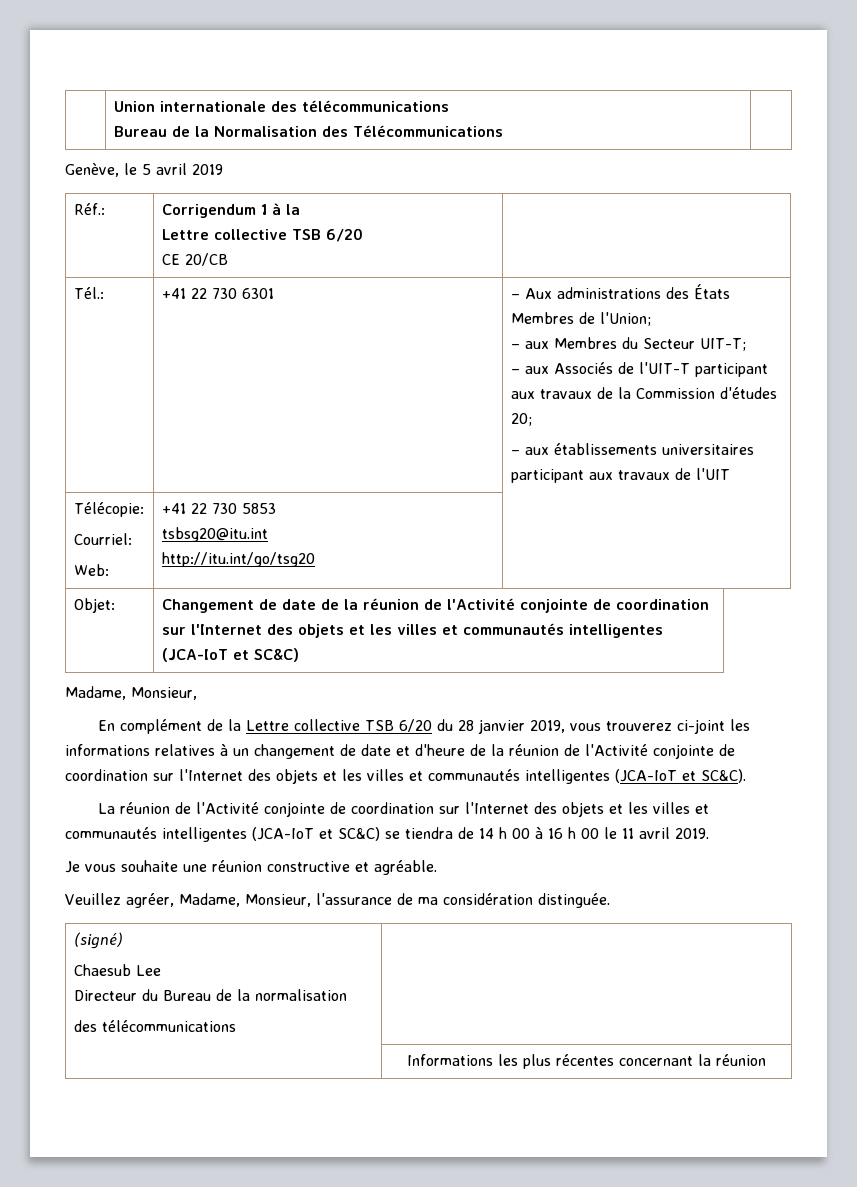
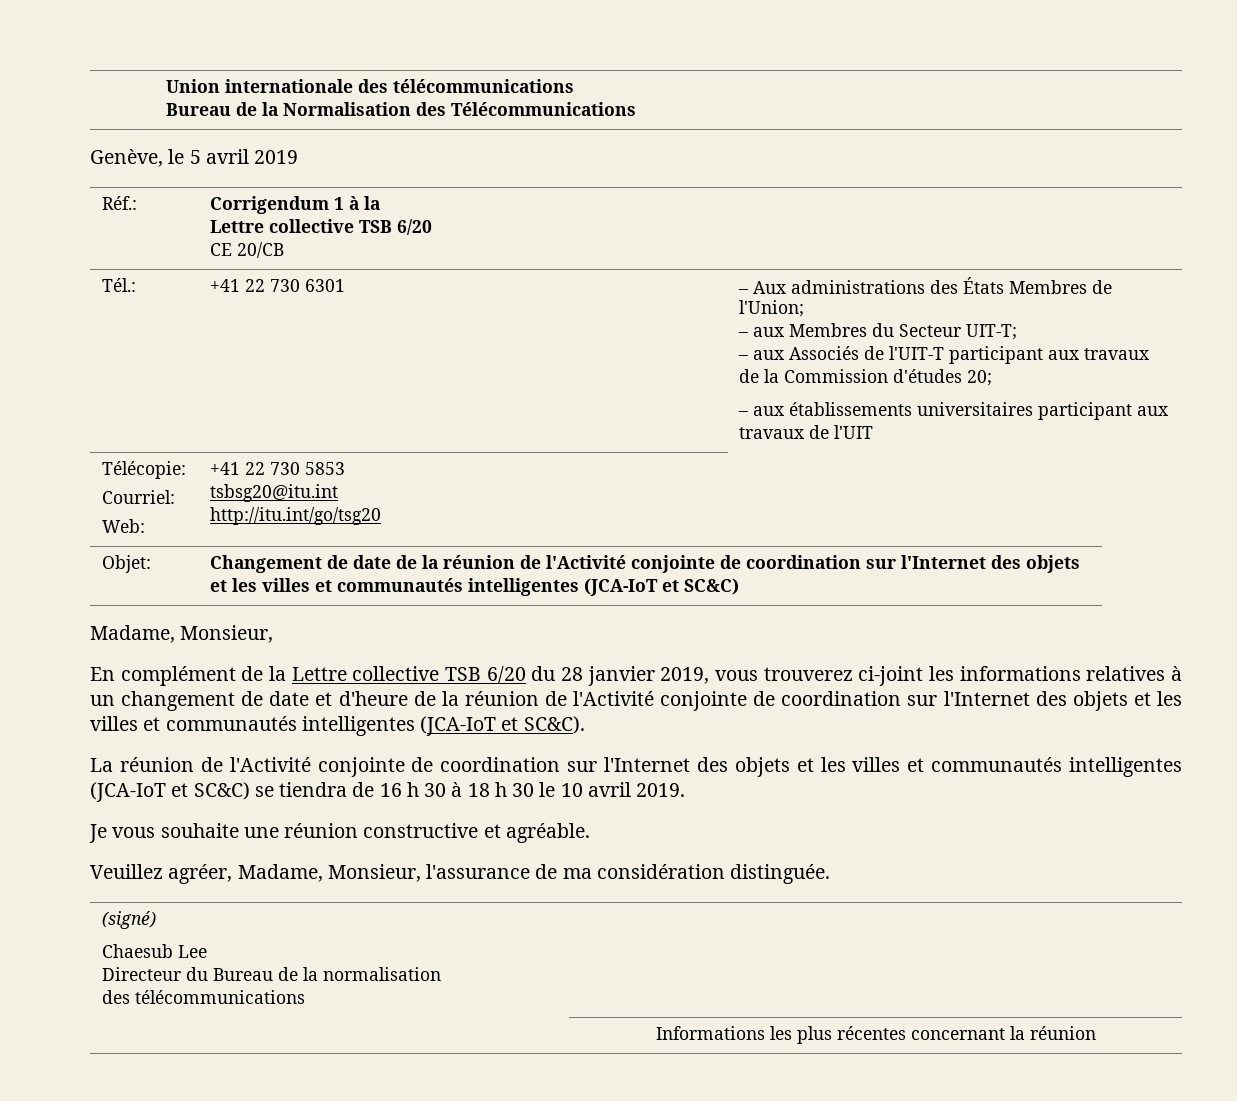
- La réunion de l'Activité conjointe de coordination sur l'Internet des objets et les villes et communautés intelligentes (JCA-IoT et SC&C) se tiendra de 14 h 00 à 16 h 00 le 11 avril 2019.
+ La réunion de l'Activité conjointe de coordination sur l'Internet des objets et les villes et communautés intelligentes (JCA-IoT et SC&C) se tiendra de 16 h 30 à 18 h 30 le 10 avril 2019.

